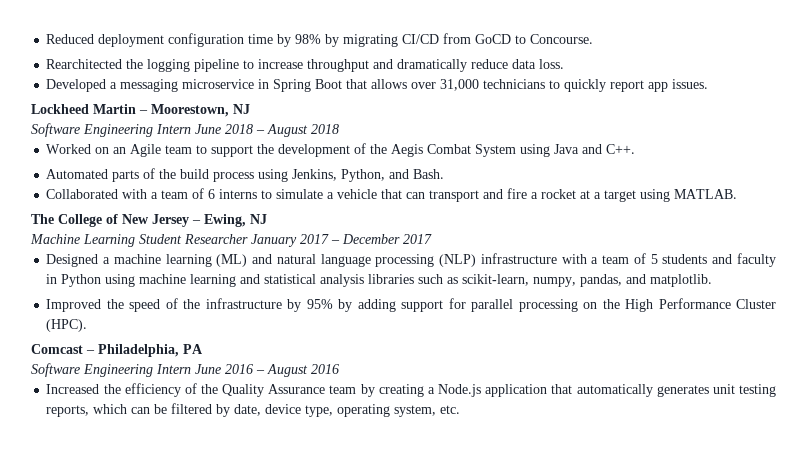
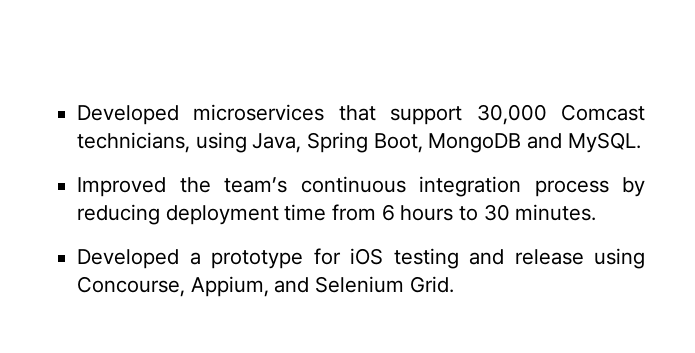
- Reduced deployment configuration time by 98% by migrating CI/CD from GoCD to Concourse.
- Rearchitected the logging pipeline to increase throughput and dramatically reduce data loss.
- Developed a messaging microservice in Spring Boot that allows over 31,000 technicians to quickly report app issues.
- Lockheed Martin – Moorestown, NJ
- Software Engineering Intern June 2018 – August 2018
- Worked on an Agile team to support the development of the Aegis Combat System using Java and C++.
- Automated parts of the build process using Jenkins, Python, and Bash.
- Collaborated with a team of 6 interns to simulate a vehicle that can transport and fire a rocket at a target using MATLAB.
- The College of New Jersey – Ewing, NJ
- Machine Learning Student Researcher January 2017 – December 2017
- Designed a machine learning (ML) and natural language processing (NLP) infrastructure with a team of 5 students and faculty in Python using machine learning and statistical analysis libraries such as scikit-learn, numpy, pandas, and matplotlib.
- Improved the speed of the infrastructure by 95% by adding support for parallel processing on the High Performance Cluster (HPC).
- Comcast – Philadelphia, PA
- Software Engineering Intern June 2016 – August 2016
- Increased the efficiency of the Quality Assurance team by creating a Node.js application that automatically generates unit testing reports, which can be filtered by date, device type, operating system, etc.
+ Developed microservices that support 30,000 Comcast technicians, using Java, Spring Boot, MongoDB and MySQL.
+ Improved the team’s continuous integration process by reducing deployment time from 6 hours to 30 minutes.
+ Developed a prototype for iOS testing and release using Concourse, Appium, and Selenium Grid.

